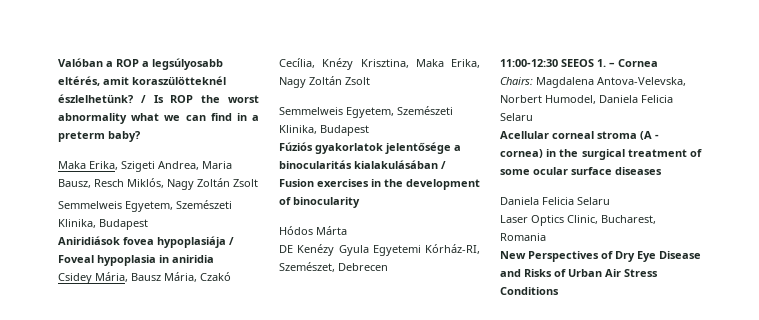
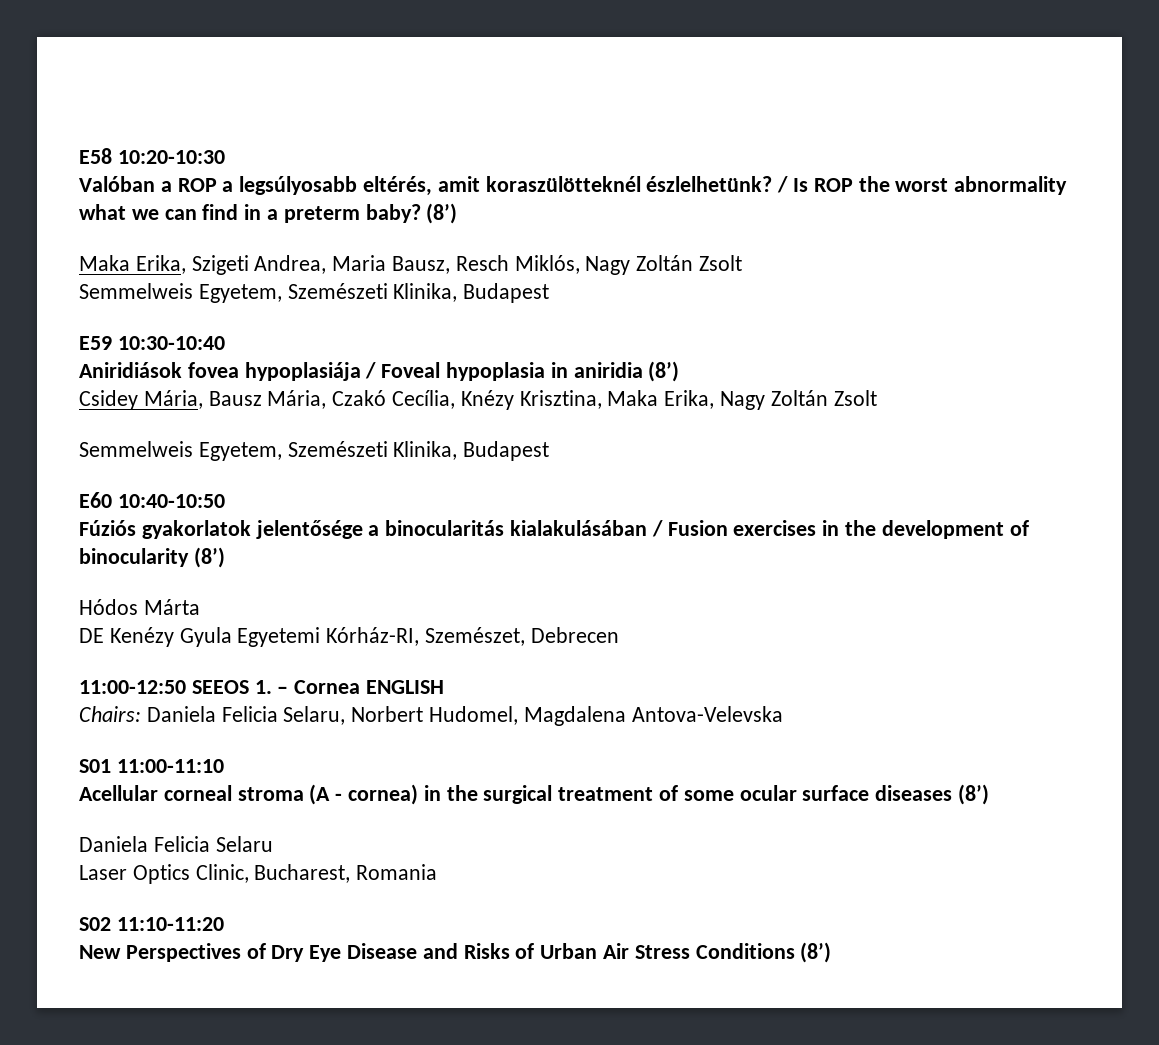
+ E58 10:20-10:30
- / Is ROP the worst abnormality what we can find in a preterm baby?
+ / Is ROP the worst abnormality what we can find in a preterm baby? (8’)
+ E59 10:30-10:40
- Aniridiások fovea hypoplasiája / Foveal hypoplasia in aniridia
+ Aniridiások fovea hypoplasiája / Foveal hypoplasia in aniridia (8’)
+ E60 10:40-10:50
- Fúziós gyakorlatok jelentősége a binocularitás kialakulásában / Fusion exercises in the development of binocularity
+ Fúziós gyakorlatok jelentősége a binocularitás kialakulásában / Fusion exercises in the development of binocularity (8’)
- 11:00-12:30 SEEOS 1. – Cornea
+ 11:00-12:50 SEEOS 1. – Cornea ENGLISH
- Chairs: Magdalena Antova-Velevska, Norbert Humodel, Daniela Felicia Selaru
+ Chairs: Daniela Felicia Selaru, Norbert Hudomel, Magdalena Antova-Velevska
+ S01 11:00-11:10
- Acellular corneal stroma (A - cornea) in the surgical treatment of some ocular surface diseases
+ Acellular corneal stroma (A - cornea) in the surgical treatment of some ocular surface diseases (8’)
+ S02 11:10-11:20
- New Perspectives of Dry Eye Disease and Risks of Urban Air Stress Conditions
+ New Perspectives of Dry Eye Disease and Risks of Urban Air Stress Conditions (8’)

